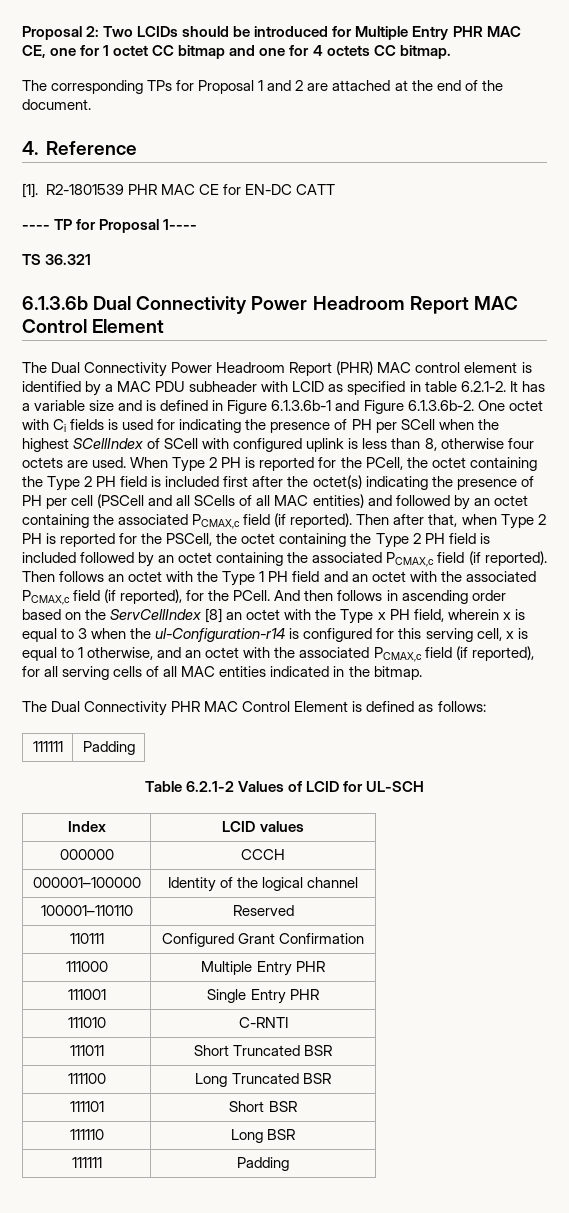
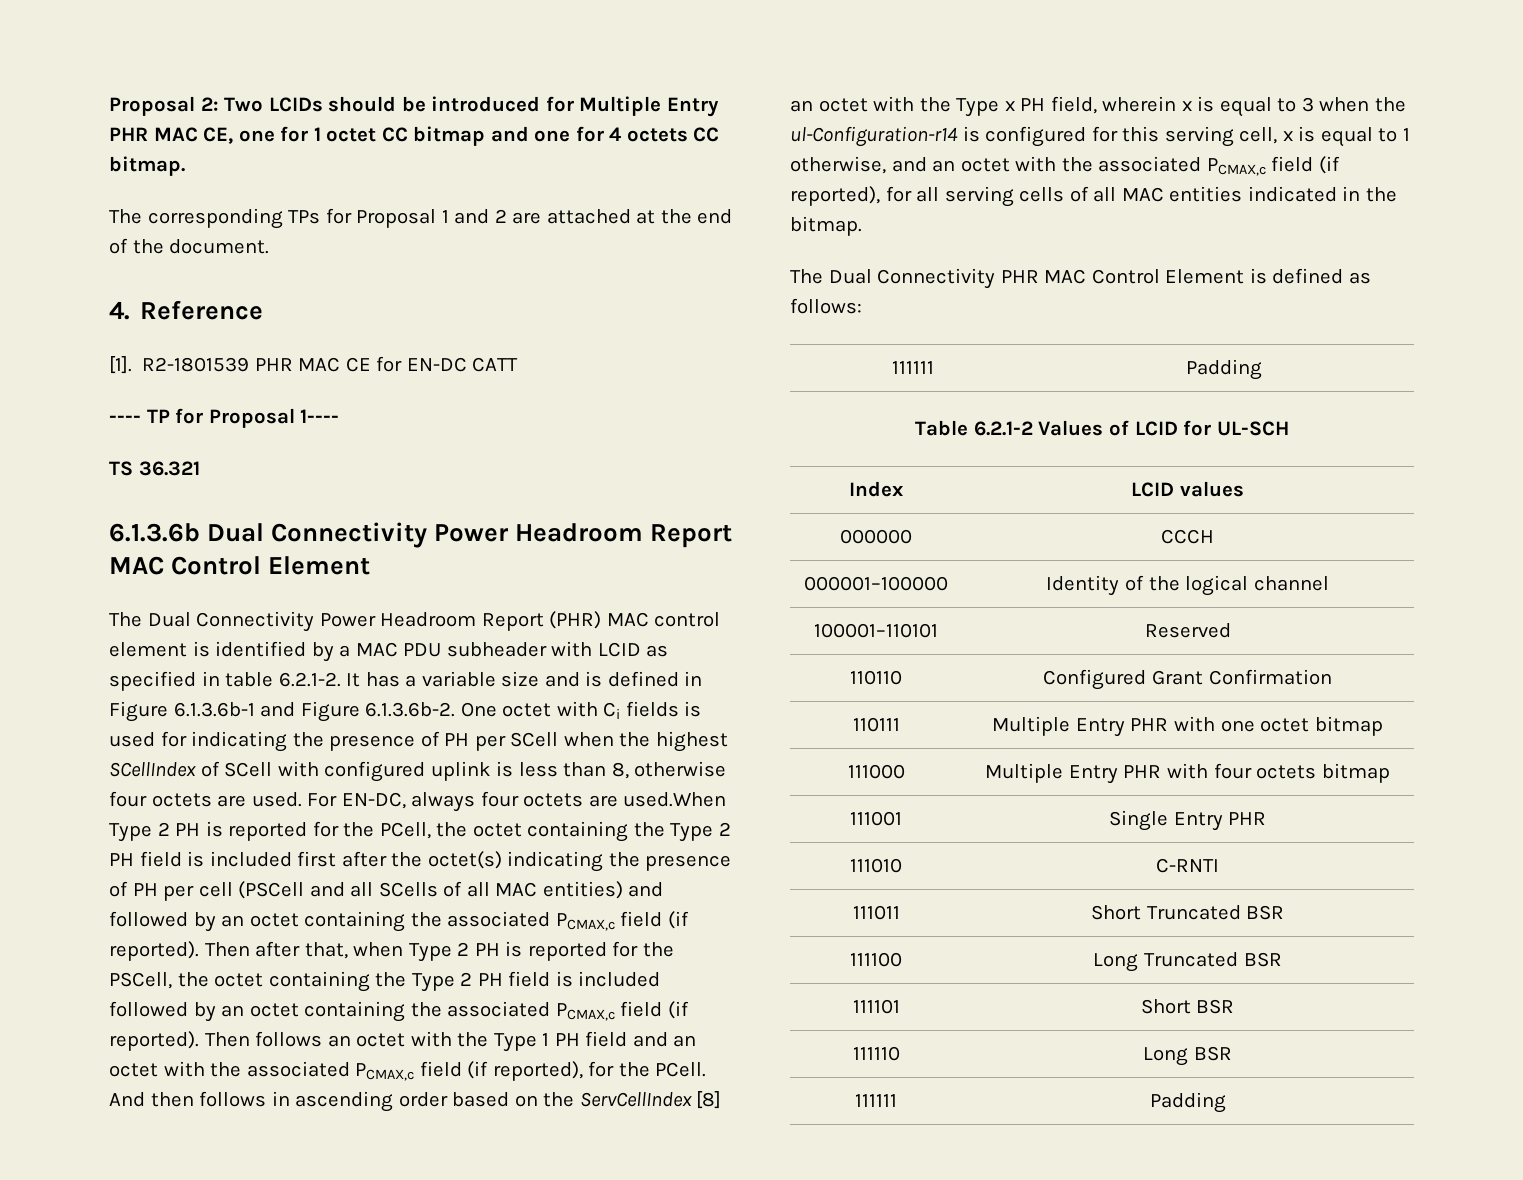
- When Type 2 PH is reported for the PCell, the octet containing the Type 2 PH field is included first after the octet(s) indicating the presence of PH per cell (PSCell and all SCells of all MAC entities) and followed by an octet containing the associated PCMAX,c field (if reported).
+ For EN-DC, always four octets are used.When Type 2 PH is reported for the PCell, the octet containing the Type 2 PH field is included first after the octet(s) indicating the presence of PH per cell (PSCell and all SCells of all MAC entities) and followed by an octet containing the associated PCMAX,c field (if reported).
- 100001–110110 | Reserved
+ 100001–110101 | Reserved
- 110111 | Configured Grant Confirmation
+ 110110 | Configured Grant Confirmation
+ 110111 | Multiple Entry PHR with one octet bitmap
- 111000 | Multiple Entry PHR
+ 111000 | Multiple Entry PHR with four octets bitmap

